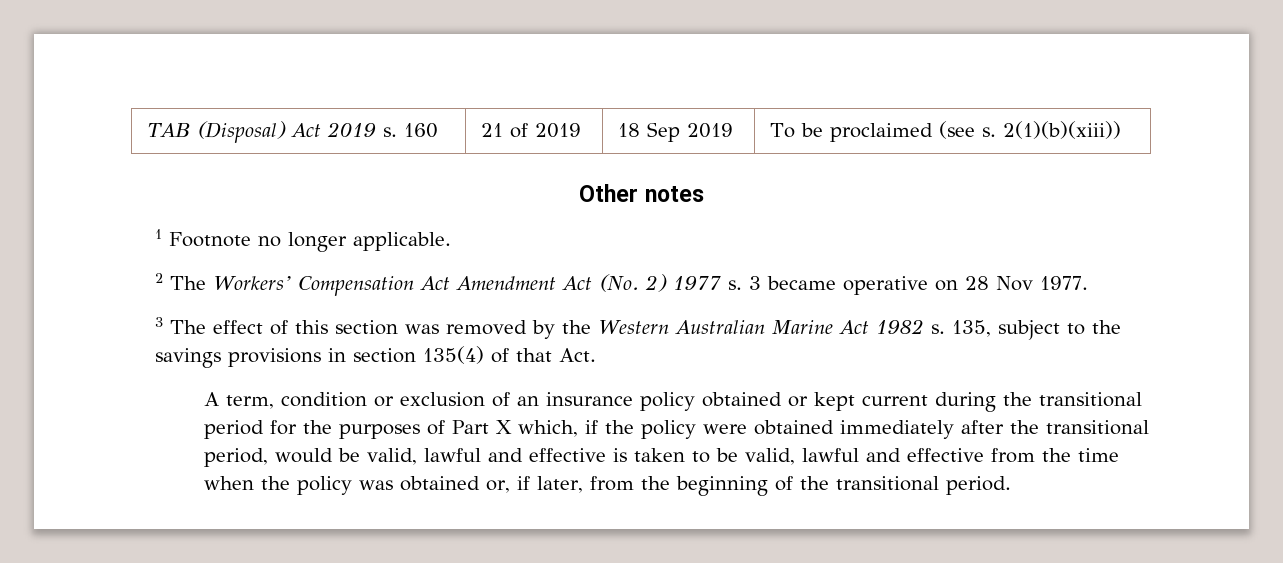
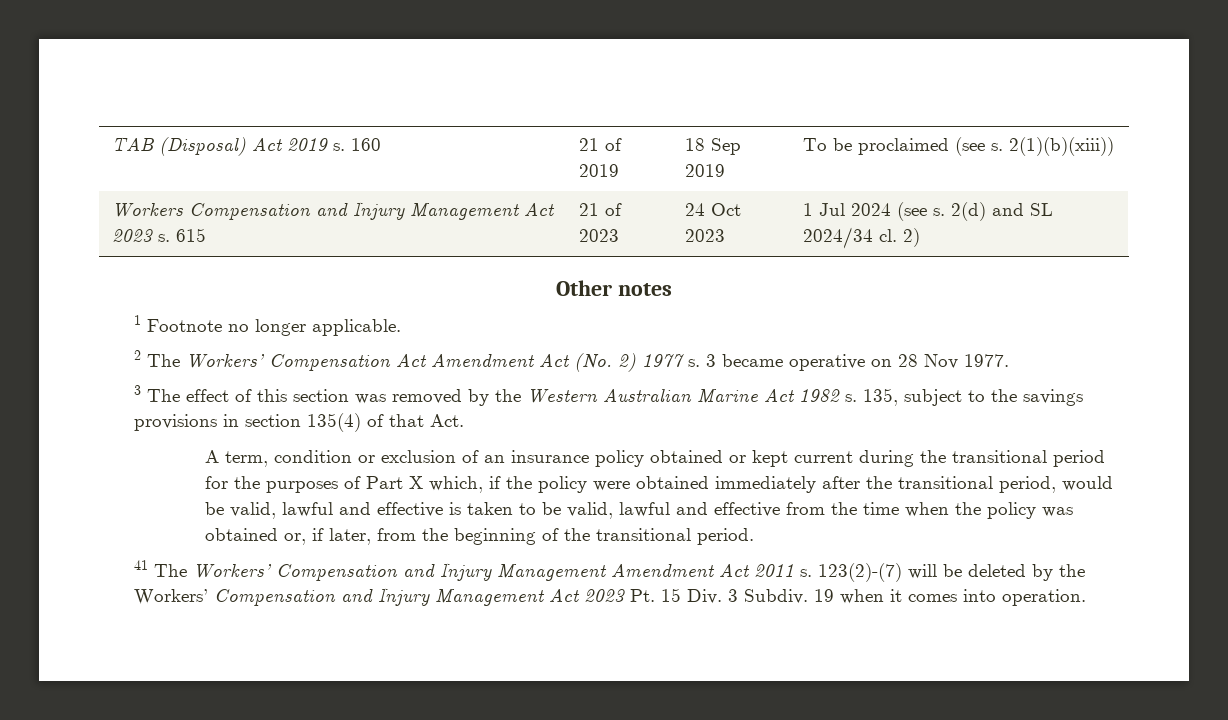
+ Workers Compensation and Injury Management Act 2023 s. 615 | 21 of 2023 | 24 Oct 2023 | 1 Jul 2024 (see s. 2(d) and SL 2024/34 cl. 2)
+ 41 The Workers’ Compensation and Injury Management Amendment Act 2011 s. 123(2)-(7) will be deleted by the Workers’ Compensation and Injury Management Act 2023 Pt. 15 Div. 3 Subdiv. 19 when it comes into operation.

